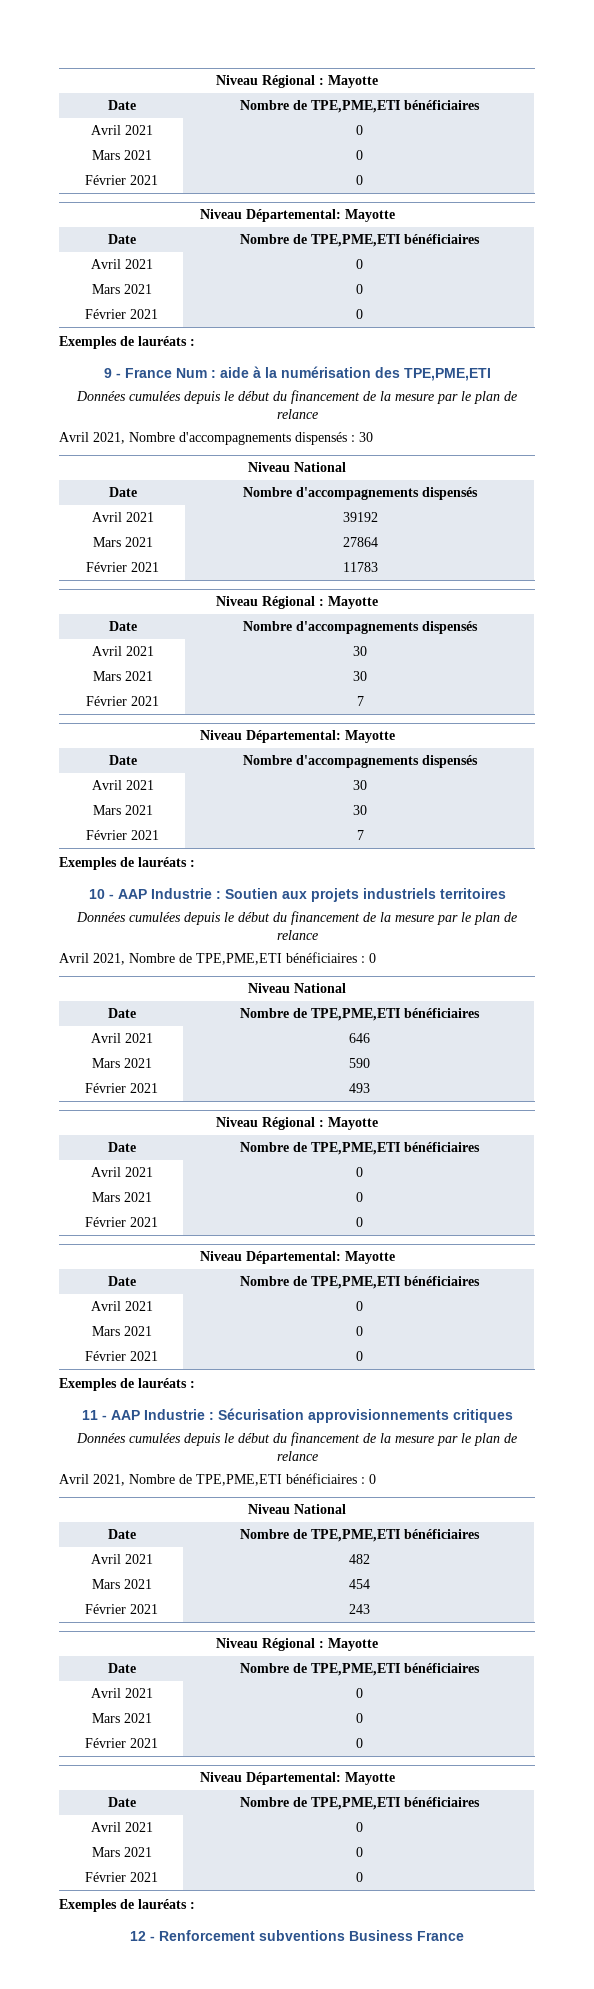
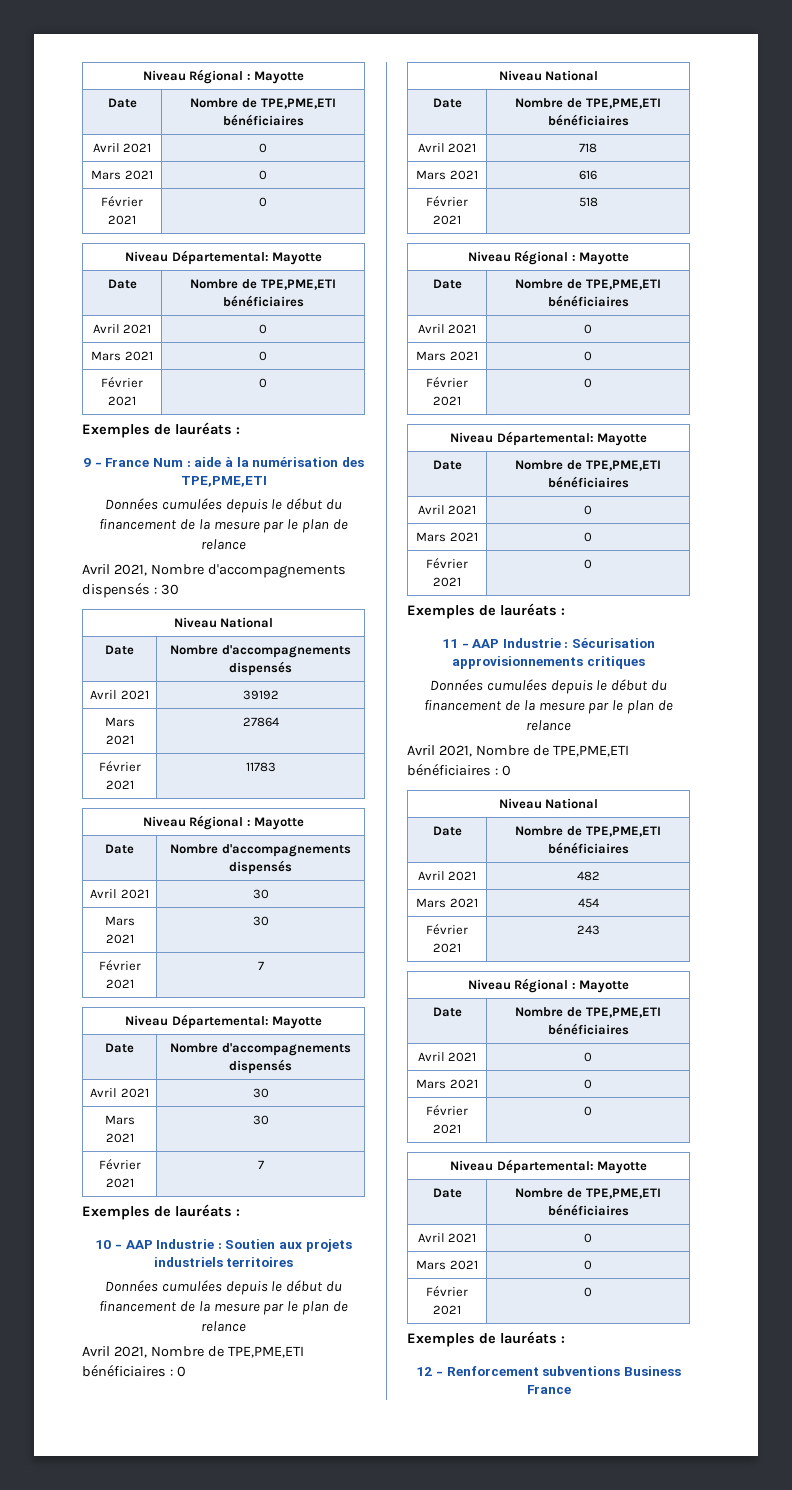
- Avril 2021 | 646
- Mars 2021 | 590
- Février 2021 | 493
+ Avril 2021 | 718
+ Mars 2021 | 616
+ Février 2021 | 518

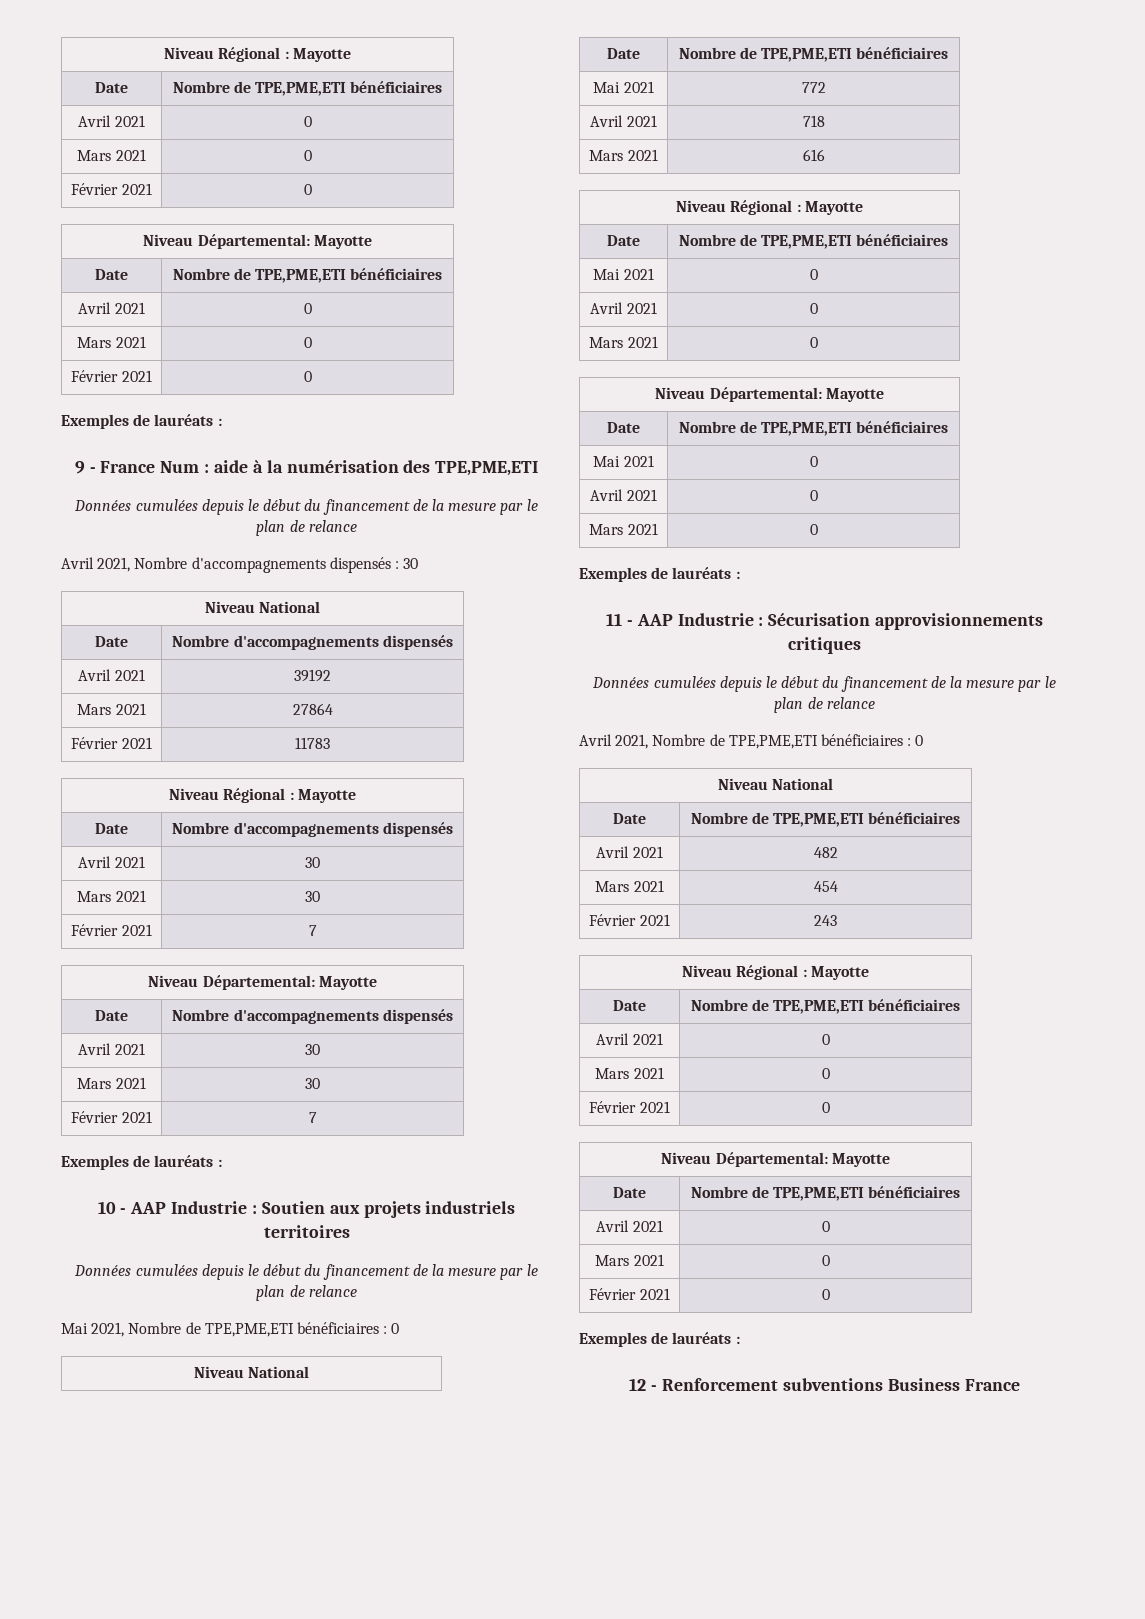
  10 - AAP Industrie : Soutien aux projets industriels territoires
  Données cumulées depuis le début du financement de la mesure par le plan de relance
- Avril 2021, Nombre de TPE,PME,ETI bénéficiaires : 0
+ Mai 2021, Nombre de TPE,PME,ETI bénéficiaires : 0
+ Mai 2021 | 772
  Mars 2021 | 616
- Février 2021 | 518
  Niveau Régional : Mayotte
  Date | Nombre de TPE,PME,ETI bénéficiaires
+ Mai 2021 | 0
  Avril 2021 | 0
  Mars 2021 | 0
- Février 2021 | 0
  Niveau Départemental: Mayotte
  Date | Nombre de TPE,PME,ETI bénéficiaires
+ Mai 2021 | 0
  Avril 2021 | 0
  Mars 2021 | 0
- Février 2021 | 0

